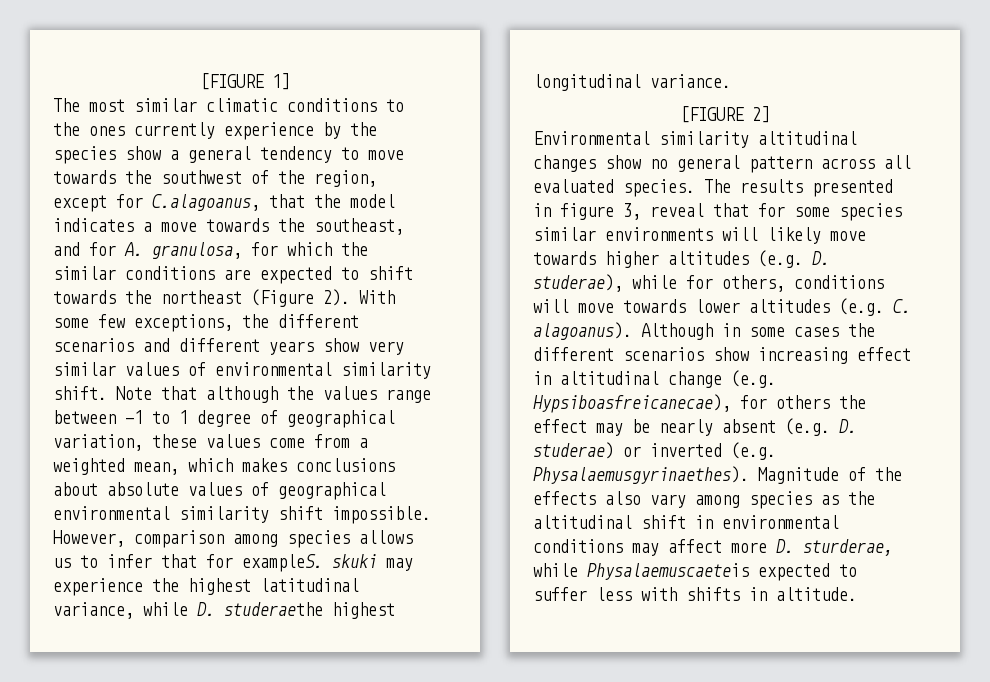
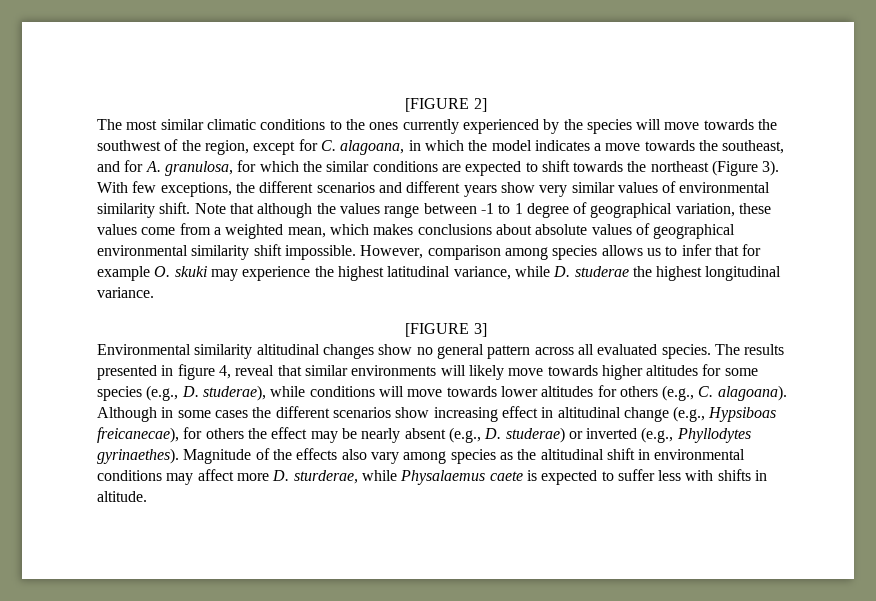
- [FIGURE 1]
+ [FIGURE 2]
- The most similar climatic conditions to the ones currently experience by the species show a general tendency to move towards the southwest of the region, except for C.alagoanus, that the model indicates a move towards the southeast, and for A. granulosa, for which the similar conditions are expected to shift towards the northeast (Figure 2). With some few exceptions, the different scenarios and different years show very similar values of environmental similarity shift.
+ The most similar climatic conditions to the ones currently experienced by the species will move towards the southwest of the region, except for C. alagoana, in which the model indicates a move towards the southeast, and for A. granulosa, for which the similar conditions are expected to shift towards the northeast (Figure 3). With few exceptions, the different scenarios and different years show very similar values of environmental similarity shift.
- However, comparison among species allows us to infer that for exampleS. skuki may experience the highest latitudinal variance, while D. studeraethe highest longitudinal variance.
+ However, comparison among species allows us to infer that for example O. skuki may experience the highest latitudinal variance, while D. studerae the highest longitudinal variance.
- [FIGURE 2]
+ [FIGURE 3]
- The results presented in figure 3, reveal that for some species similar environments will likely move towards higher altitudes (e.g. D. studerae), while for others, conditions will move towards lower altitudes (e.g. C. alagoanus).
+ The results presented in figure 4, reveal that similar environments will likely move towards higher altitudes for some species (e.g., D. studerae), while conditions will move towards lower altitudes for others (e.g., C. alagoana).
- Although in some cases the different scenarios show increasing effect in altitudinal change (e.g. Hypsiboasfreicanecae), for others the effect may be nearly absent (e.g. D. studerae) or inverted (e.g. Physalaemusgyrinaethes).
+ Although in some cases the different scenarios show increasing effect in altitudinal change (e.g., Hypsiboas freicanecae), for others the effect may be nearly absent (e.g., D. studerae) or inverted (e.g., Phyllodytes gyrinaethes).
- Magnitude of the effects also vary among species as the altitudinal shift in environmental conditions may affect more D. sturderae, while Physalaemuscaeteis expected to suffer less with shifts in altitude.
+ Magnitude of the effects also vary among species as the altitudinal shift in environmental conditions may affect more D. sturderae, while Physalaemus caete is expected to suffer less with shifts in altitude.

